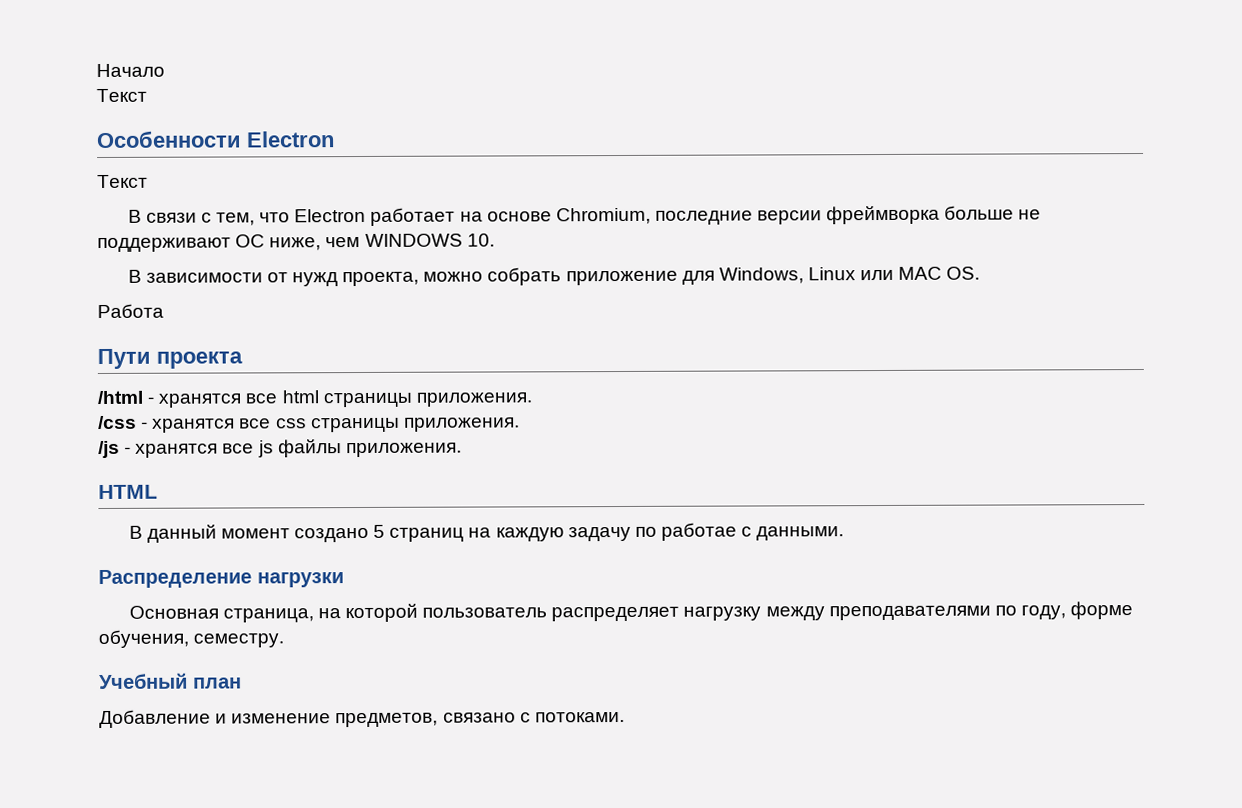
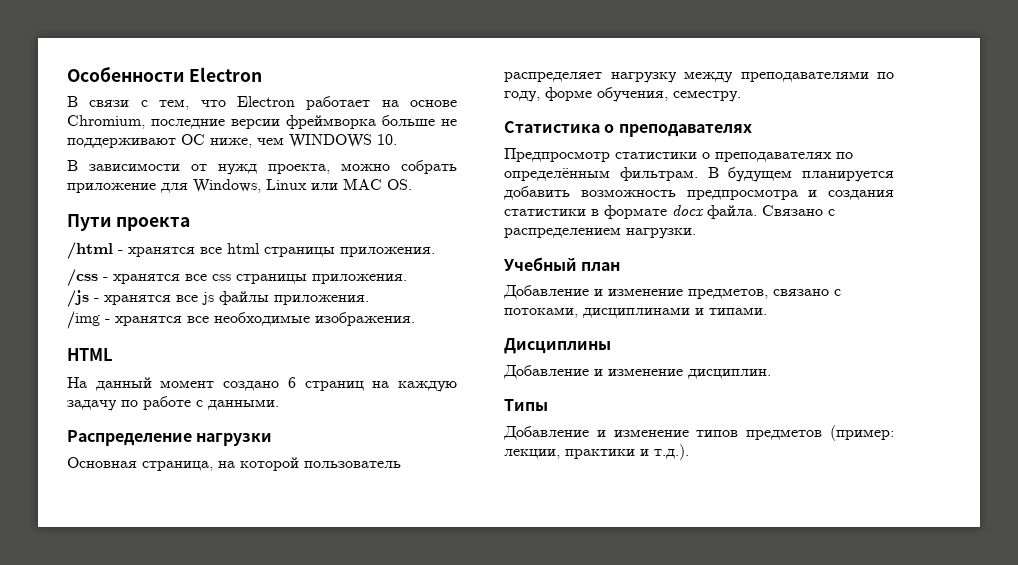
- Начало
- Текст
  Особенности Electron
- Текст
- Работа
+ /img - хранятся все необходимые изображения.
- В данный момент создано 5 страниц на каждую задачу по работае с данными.
+ На данный момент создано 6 страниц на каждую задачу по работе с данными.
+ Статистика о преподавателях
+ Предпросмотр статистики о преподавателях по определённым фильтрам. В будущем планируется добавить возможность предпросмотра и создания статистики в формате docx файла. Связано с распределением нагрузки.
- Добавление и изменение предметов, связано с потоками.
+ Добавление и изменение предметов, связано с потоками, дисциплинами и типами.
+ Дисциплины
+ Добавление и изменение дисциплин.
+ Типы
+ Добавление и изменение типов предметов (пример: лекции, практики и т.д.).

